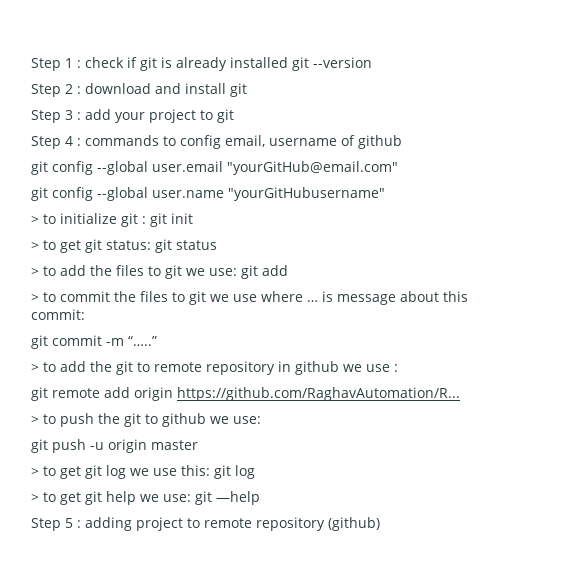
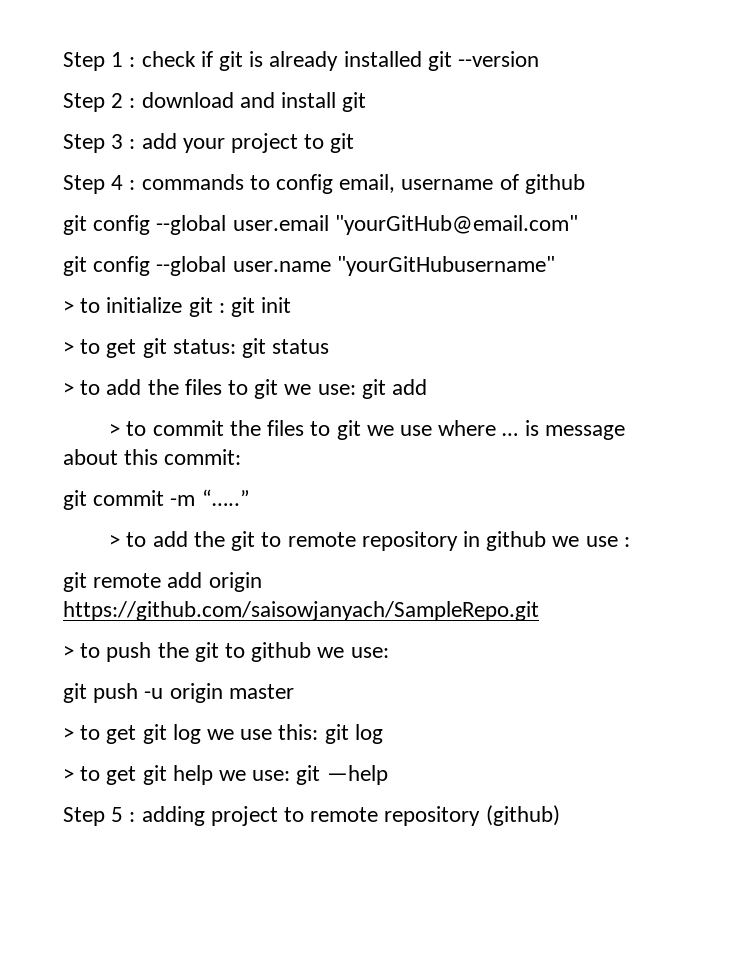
- git remote add origin https://github.com/RaghavAutomation/R...
+ git remote add origin https://github.com/saisowjanyach/SampleRepo.git

